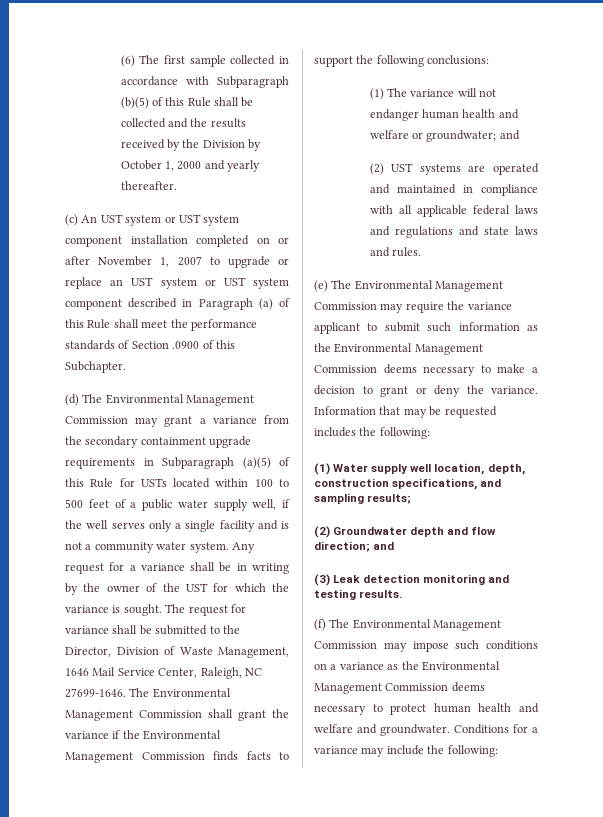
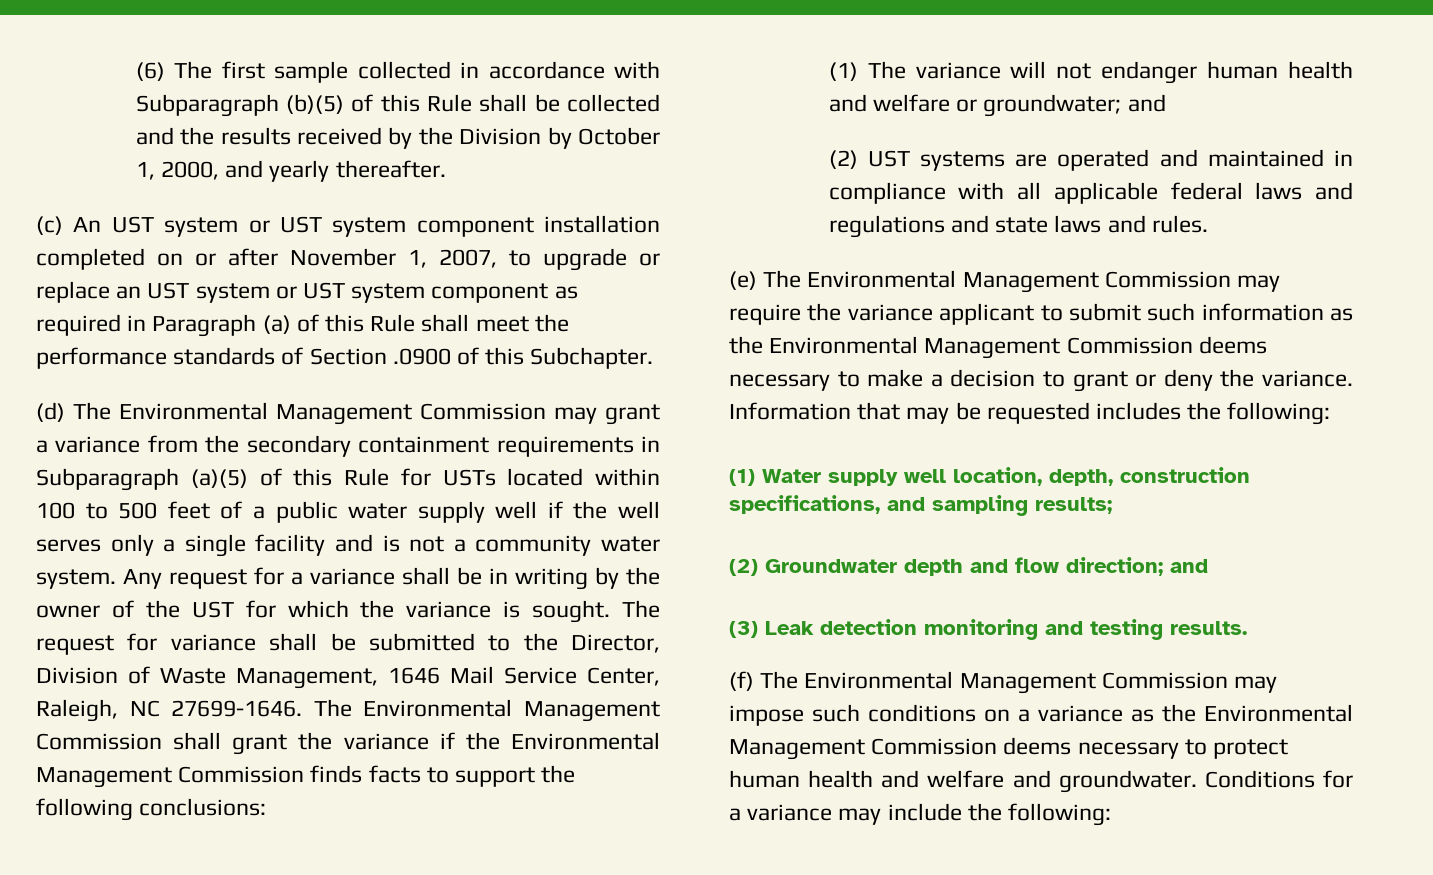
- (6) The first sample collected in accordance with Subparagraph (b)(5) of this Rule shall be collected and the results received by the Division by October 1, 2000 and yearly thereafter.
+ (6) The first sample collected in accordance with Subparagraph (b)(5) of this Rule shall be collected and the results received by the Division by October 1, 2000, and yearly thereafter.
- (c) An UST system or UST system component installation completed on or after November 1, 2007 to upgrade or replace an UST system or UST system component described in Paragraph (a) of this Rule shall meet the performance standards of Section .0900 of this Subchapter.
+ (c) An UST system or UST system component installation completed on or after November 1, 2007, to upgrade or replace an UST system or UST system component as required in Paragraph (a) of this Rule shall meet the performance standards of Section .0900 of this Subchapter.
- (d) The Environmental Management Commission may grant a variance from the secondary containment upgrade requirements in Subparagraph (a)(5) of this Rule for USTs located within 100 to 500 feet of a public water supply well, if the well serves only a single facility and is not a community water system.
+ (d) The Environmental Management Commission may grant a variance from the secondary containment requirements in Subparagraph (a)(5) of this Rule for USTs located within 100 to 500 feet of a public water supply well if the well serves only a single facility and is not a community water system.

